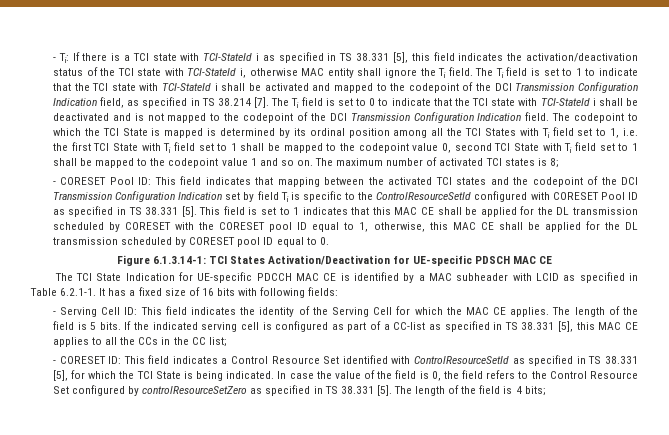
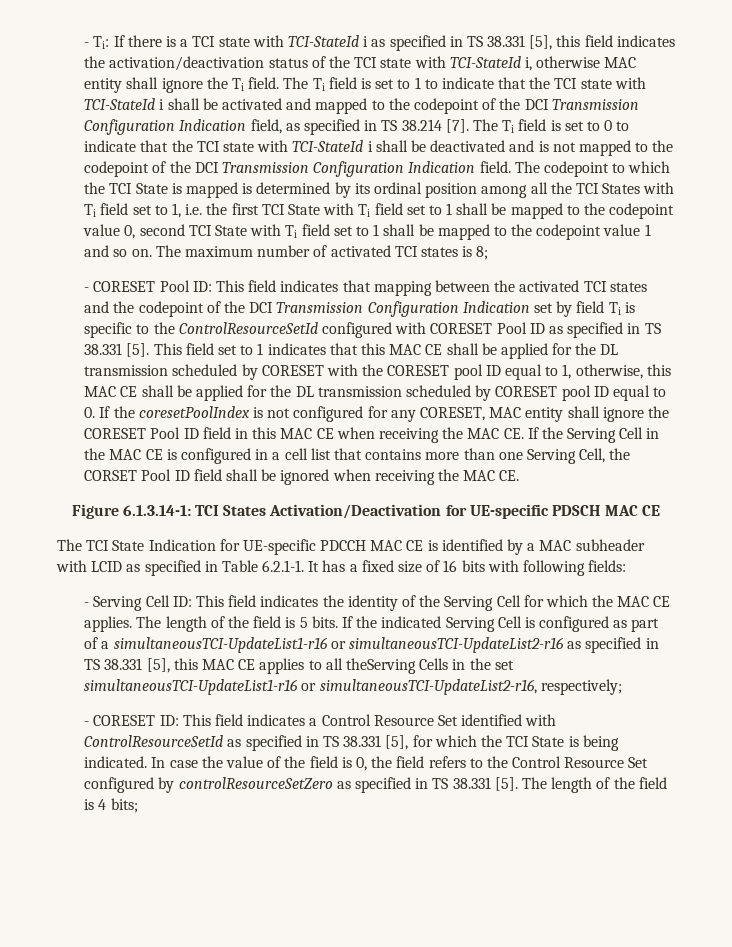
- This field is set to 1 indicates that this MAC CE shall be applied for the DL transmission scheduled by CORESET with the CORESET pool ID equal to 1, otherwise, this MAC CE shall be applied for the DL transmission scheduled by CORESET pool ID equal to 0.
+ This field set to 1 indicates that this MAC CE shall be applied for the DL transmission scheduled by CORESET with the CORESET pool ID equal to 1, otherwise, this MAC CE shall be applied for the DL transmission scheduled by CORESET pool ID equal to 0. If the coresetPoolIndex is not configured for any CORESET, MAC entity shall ignore the CORESET Pool ID field in this MAC CE when receiving the MAC CE. If the Serving Cell in the MAC CE is configured in a cell list that contains more than one Serving Cell, the CORSET Pool ID field shall be ignored when receiving the MAC CE.
- If the indicated serving cell is configured as part of a CC-list as specified in TS 38.331 [5], this MAC CE applies to all the CCs in the CC list;
+ If the indicated Serving Cell is configured as part of a simultaneousTCI-UpdateList1-r16 or simultaneousTCI-UpdateList2-r16 as specified in TS 38.331 [5], this MAC CE applies to all theServing Cells in the set simultaneousTCI-UpdateList1-r16 or simultaneousTCI-UpdateList2-r16, respectively;

